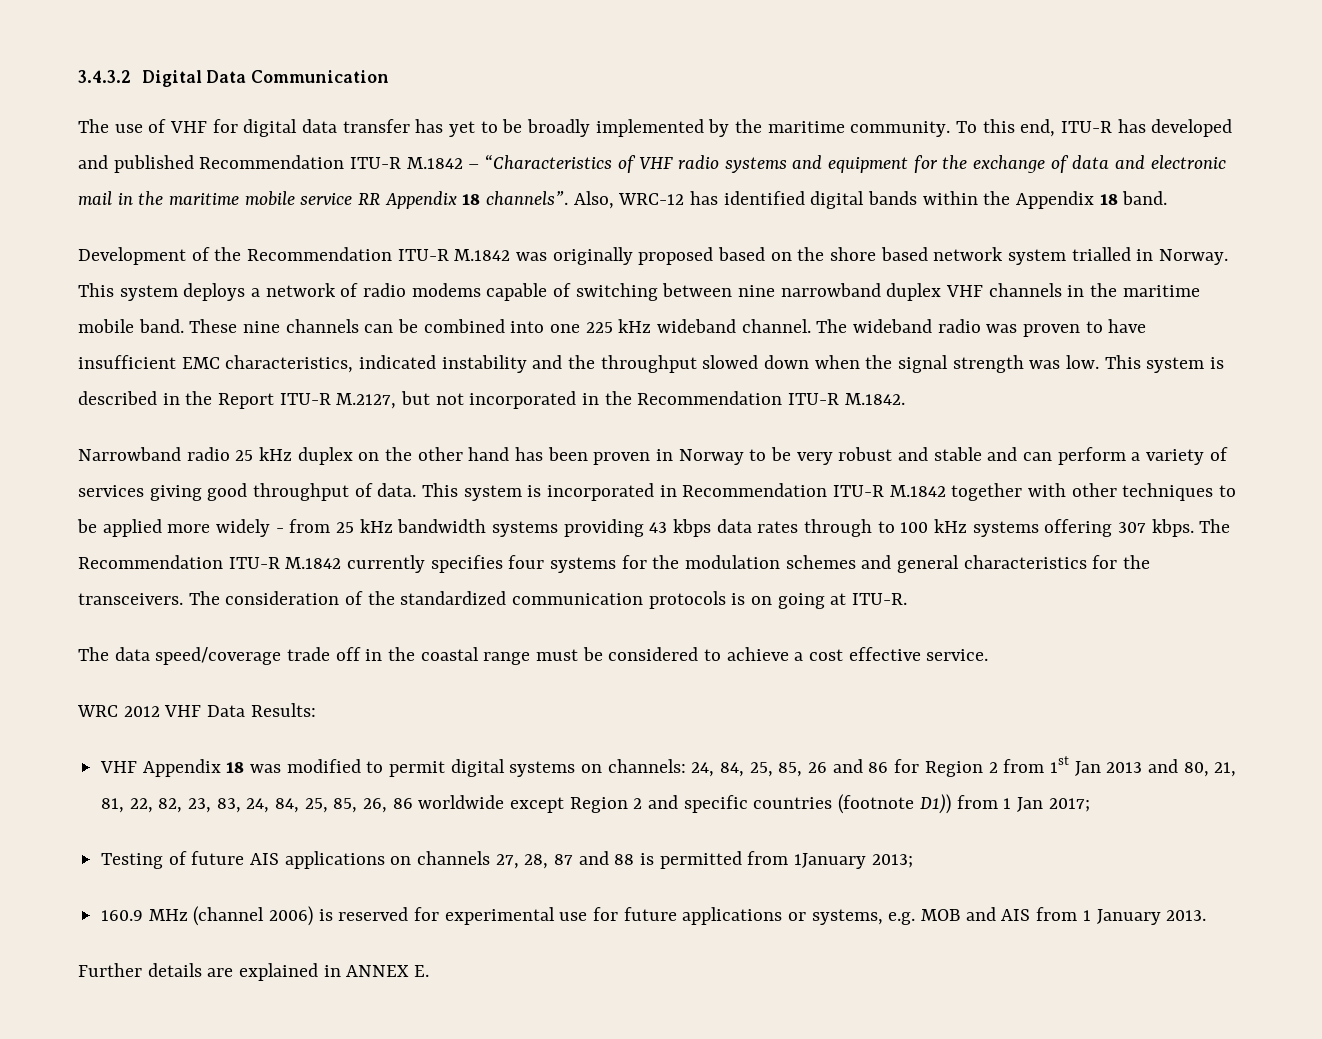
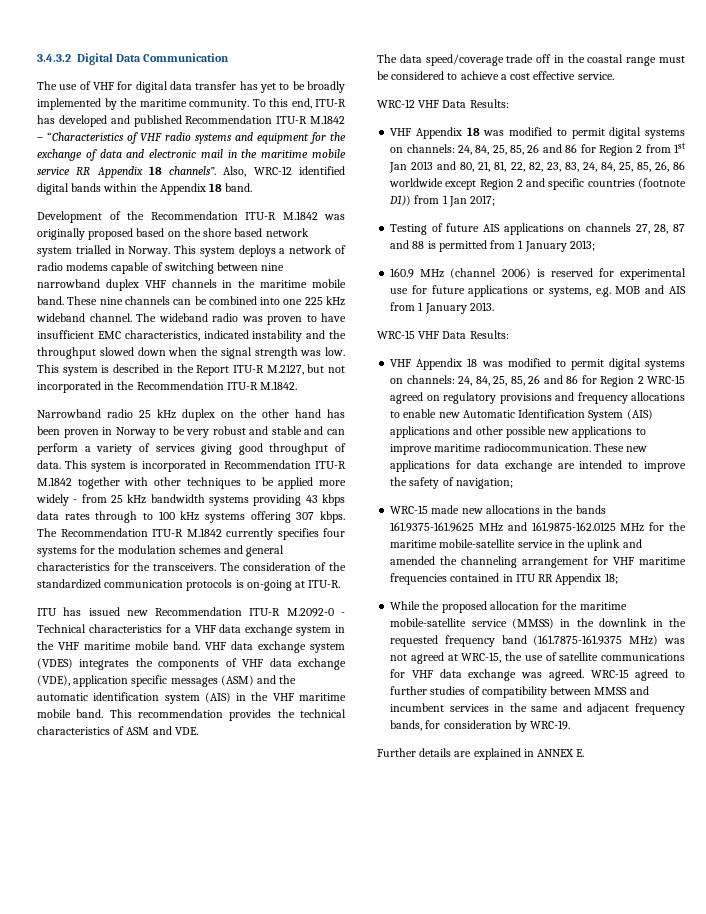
- Also, WRC-12 has identified digital bands within the Appendix 18 band.
+ Also, WRC-12 identified digital bands within the Appendix 18 band.
- The consideration of the standardized communication protocols is on going at ITU-R.
+ The consideration of the standardized communication protocols is on-going at ITU-R.
+ ITU has issued new Recommendation ITU-R M.2092-0 - Technical characteristics for a VHF data exchange system in the VHF maritime mobile band. VHF data exchange system (VDES) integrates the components of VHF data exchange (VDE), application specific messages (ASM) and the automatic identification system (AIS) in the VHF maritime mobile band. This recommendation provides the technical characteristics of ASM and VDE.
- WRC 2012 VHF Data Results:
+ WRC-12 VHF Data Results:
- Testing of future AIS applications on channels 27, 28, 87 and 88 is permitted from 1January 2013;
+ Testing of future AIS applications on channels 27, 28, 87 and 88 is permitted from 1 January 2013;
+ WRC-15 VHF Data Results:
+ VHF Appendix 18 was modified to permit digital systems on channels: 24, 84, 25, 85, 26 and 86 for Region 2 WRC-15 agreed on regulatory provisions and frequency allocations to enable new Automatic Identification System (AIS) applications and other possible new applications to improve maritime radiocommunication. These new applications for data exchange are intended to improve the safety of navigation;
+ WRC-15 made new allocations in the bands 161.9375-161.9625 MHz and 161.9875-162.0125 MHz for the maritime mobile-satellite service in the uplink and amended the channeling arrangement for VHF maritime frequencies contained in ITU RR Appendix 18;
+ While the proposed allocation for the maritime mobile-satellite service (MMSS) in the downlink in the requested frequency band (161.7875-161.9375 MHz) was not agreed at WRC-15, the use of satellite communications for VHF data exchange was agreed. WRC-15 agreed to further studies of compatibility between MMSS and incumbent services in the same and adjacent frequency bands, for consideration by WRC-19.

